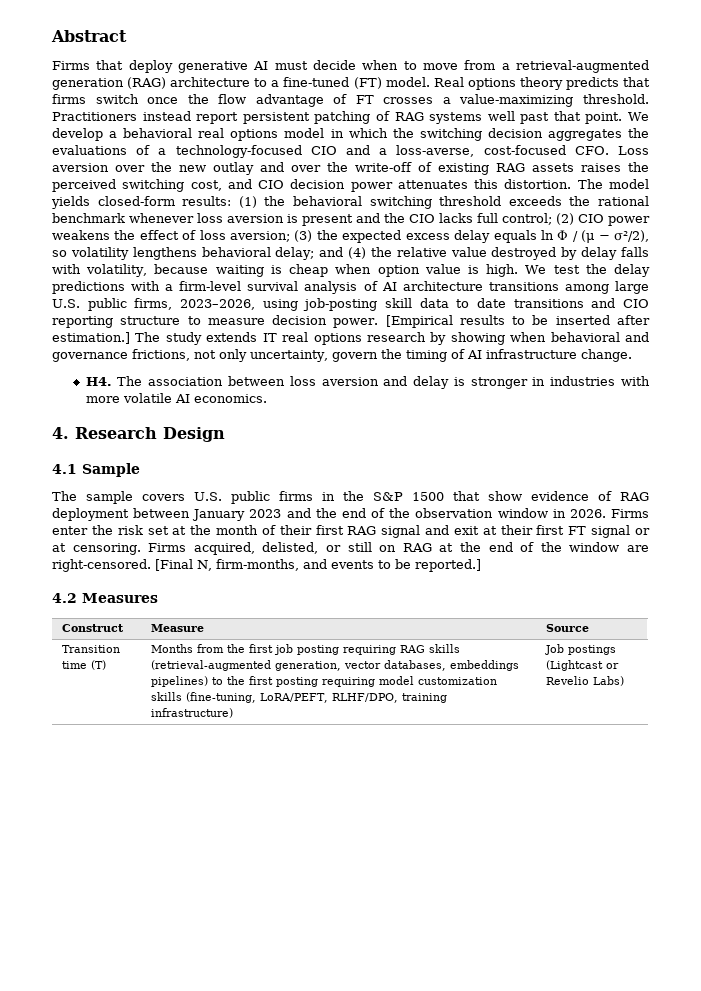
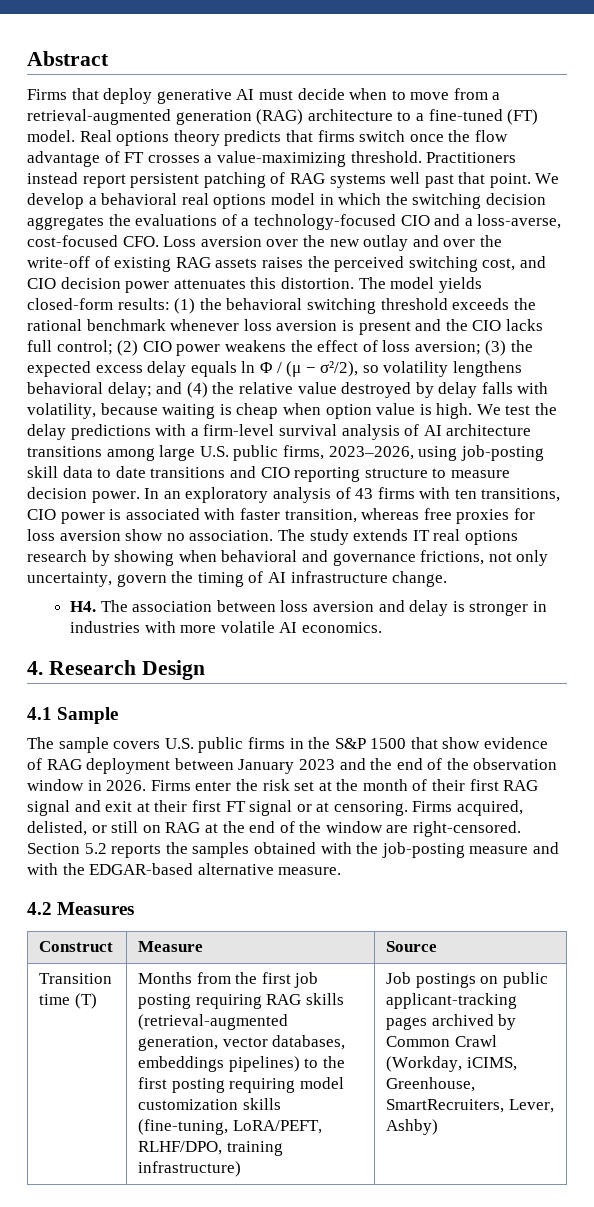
- [Empirical results to be inserted after estimation.]
+ In an exploratory analysis of 43 firms with ten transitions, CIO power is associated with faster transition, whereas free proxies for loss aversion show no association.
- [Final N, firm-months, and events to be reported.]
+ Section 5.2 reports the samples obtained with the job-posting measure and with the EDGAR-based alternative measure.
- Job postings (Lightcast or Revelio Labs)
+ Job postings on public applicant-tracking pages archived by Common Crawl (Workday, iCIMS, Greenhouse, SmartRecruiters, Lever, Ashby)

